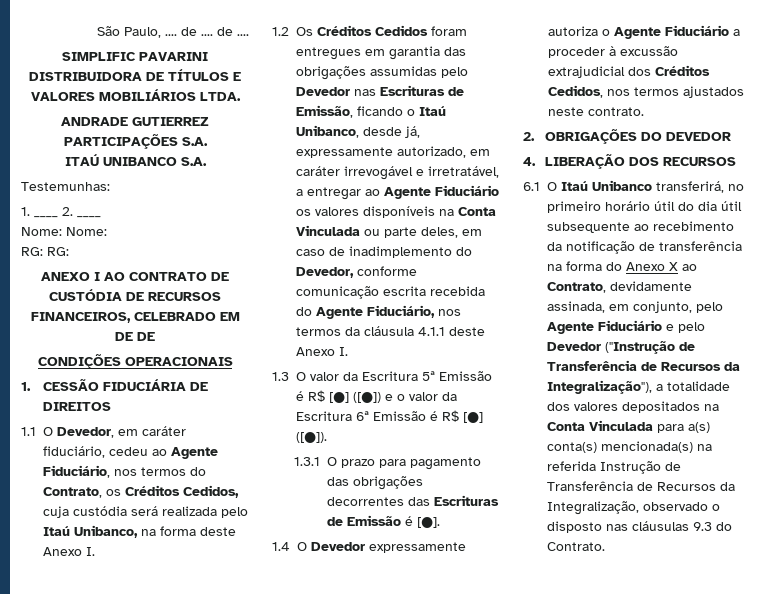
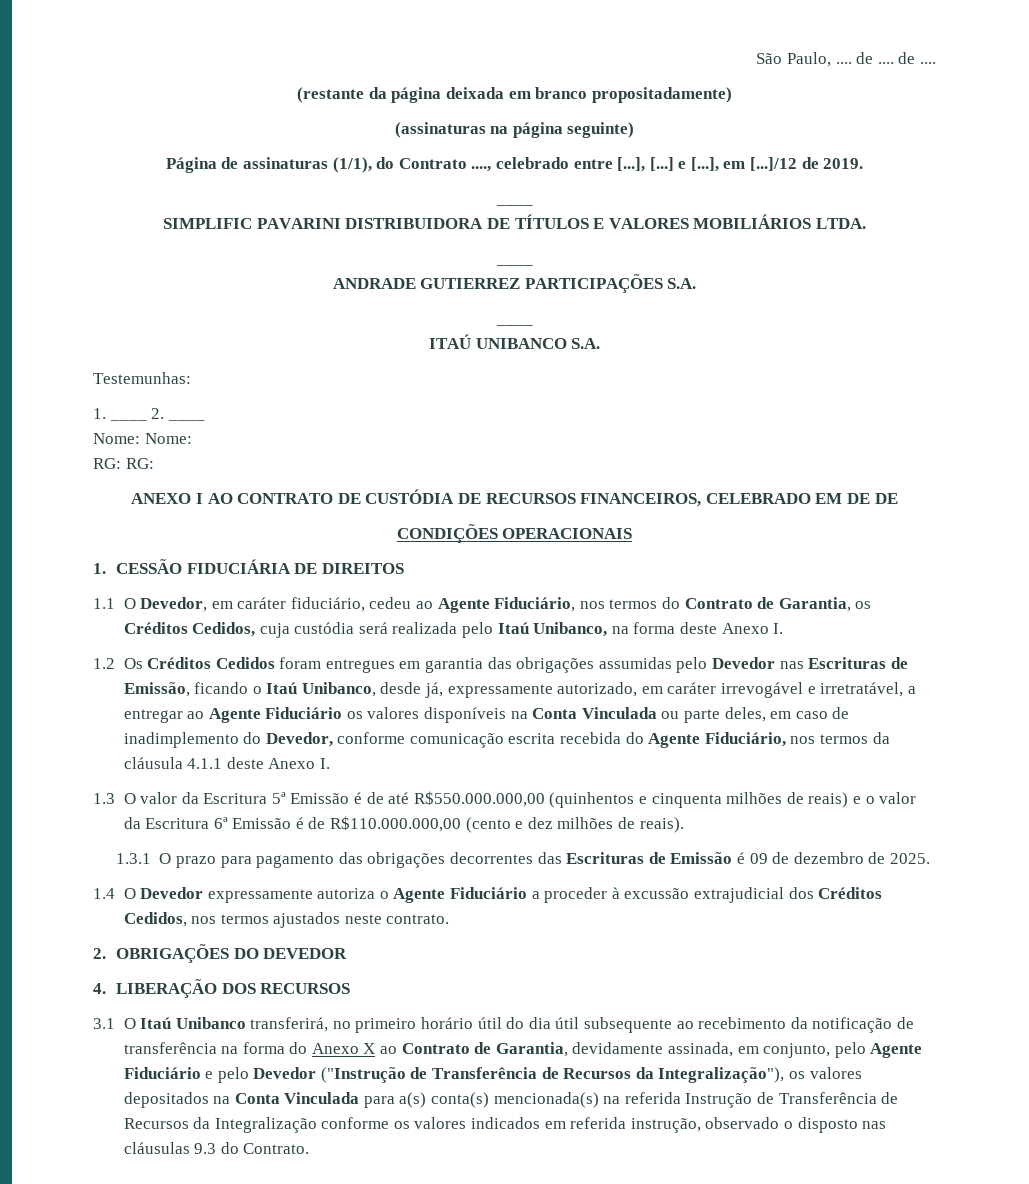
+ (restante da página deixada em branco propositadamente)
+ (assinaturas na página seguinte)
+ Página de assinaturas (1/1), do Contrato ...., celebrado entre [...], [...] e [...], em [...]/12 de 2019.
+ ____
  SIMPLIFIC PAVARINI DISTRIBUIDORA DE TÍTULOS E VALORES MOBILIÁRIOS LTDA.
+ ____
  ANDRADE GUTIERREZ PARTICIPAÇÕES S.A.
+ ____
- 1.1 O Devedor, em caráter fiduciário, cedeu ao Agente Fiduciário, nos termos do Contrato, os Créditos Cedidos, cuja custódia será realizada pelo Itaú Unibanco, na forma deste Anexo I.
+ 1.1 O Devedor, em caráter fiduciário, cedeu ao Agente Fiduciário, nos termos do Contrato de Garantia, os Créditos Cedidos, cuja custódia será realizada pelo Itaú Unibanco, na forma deste Anexo I.
- 1.3 O valor da Escritura 5ª Emissão é R$ [●] ([●]) e o valor da Escritura 6ª Emissão é R$ [●] ([●]).
+ 1.3 O valor da Escritura 5ª Emissão é de até R$550.000.000,00 (quinhentos e cinquenta milhões de reais) e o valor da Escritura 6ª Emissão é de R$110.000.000,00 (cento e dez milhões de reais).
- 1.3.1 O prazo para pagamento das obrigações decorrentes das Escrituras de Emissão é [●].
+ 1.3.1 O prazo para pagamento das obrigações decorrentes das Escrituras de Emissão é 09 de dezembro de 2025.
- 6.1 O Itaú Unibanco transferirá, no primeiro horário útil do dia útil subsequente ao recebimento da notificação de transferência na forma do Anexo X ao Contrato, devidamente assinada, em conjunto, pelo Agente Fiduciário e pelo Devedor ("Instrução de Transferência de Recursos da Integralização"), a totalidade dos valores depositados na Conta Vinculada para a(s) conta(s) mencionada(s) na referida Instrução de Transferência de Recursos da Integralização, observado o disposto nas cláusulas 9.3 do Contrato.
+ 3.1 O Itaú Unibanco transferirá, no primeiro horário útil do dia útil subsequente ao recebimento da notificação de transferência na forma do Anexo X ao Contrato de Garantia, devidamente assinada, em conjunto, pelo Agente Fiduciário e pelo Devedor ("Instrução de Transferência de Recursos da Integralização"), os valores depositados na Conta Vinculada para a(s) conta(s) mencionada(s) na referida Instrução de Transferência de Recursos da Integralização conforme os valores indicados em referida instrução, observado o disposto nas cláusulas 9.3 do Contrato.

